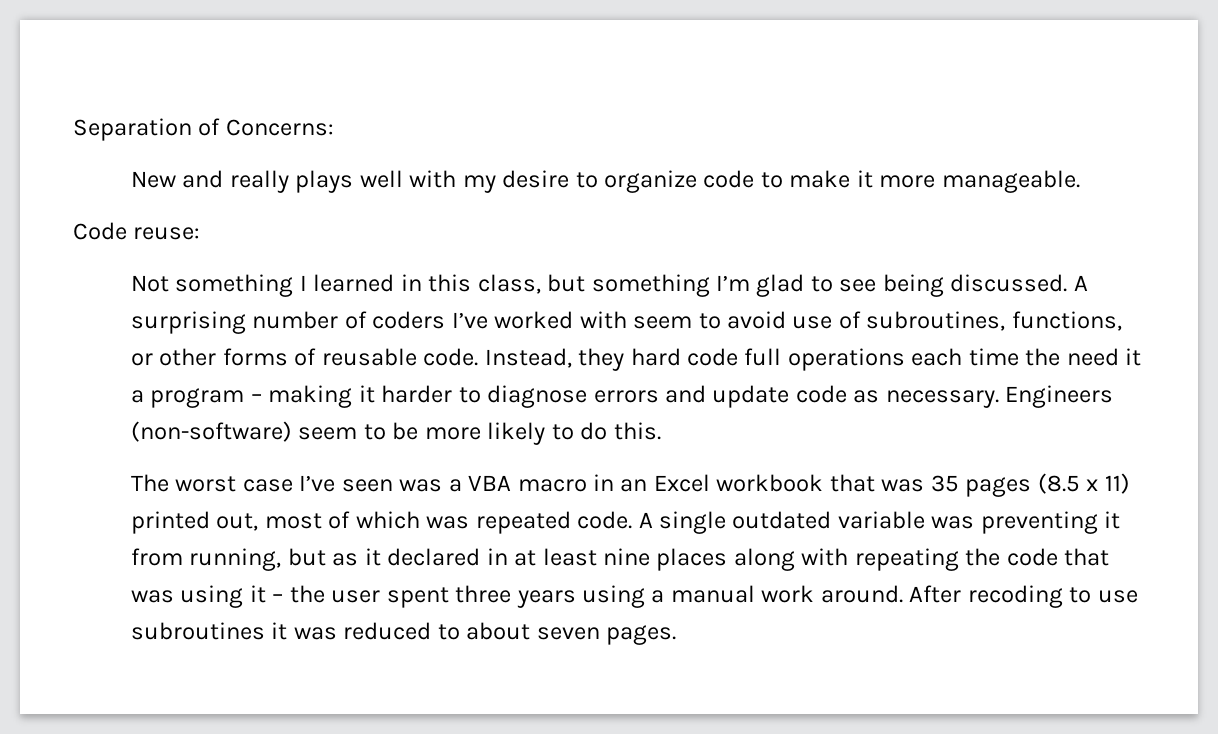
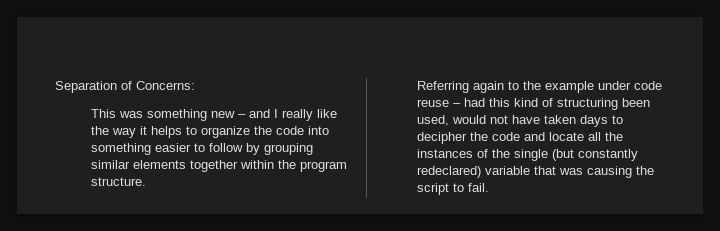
- New and really plays well with my desire to organize code to make it more manageable.
- Code reuse:
- Not something I learned in this class, but something I’m glad to see being discussed. A surprising number of coders I’ve worked with seem to avoid use of subroutines, functions, or other forms of reusable code. Instead, they hard code full operations each time the need it a program – making it harder to diagnose errors and update code as necessary. Engineers (non-software) seem to be more likely to do this.
- The worst case I’ve seen was a VBA macro in an Excel workbook that was 35 pages (8.5 x 11) printed out, most of which was repeated code. A single outdated variable was preventing it from running, but as it declared in at least nine places along with repeating the code that was using it – the user spent three years using a manual work around. After recoding to use subroutines it was reduced to about seven pages.
+ This was something new – and I really like the way it helps to organize the code into something easier to follow by grouping similar elements together within the program structure.
+ Referring again to the example under code reuse – had this kind of structuring been used, would not have taken days to decipher the code and locate all the instances of the single (but constantly redeclared) variable that was causing the script to fail.

